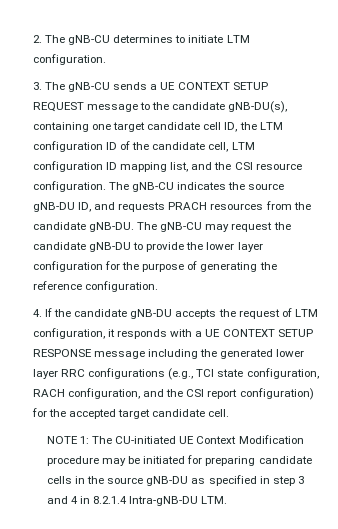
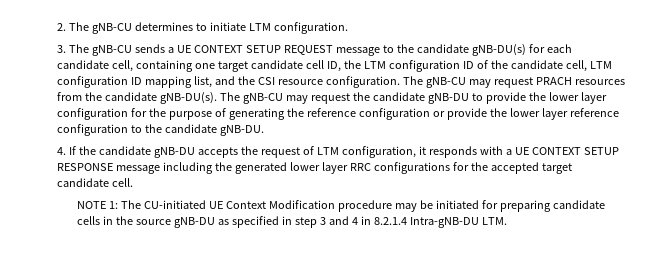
- 3. The gNB-CU sends a UE CONTEXT SETUP REQUEST message to the candidate gNB-DU(s), containing one target candidate cell ID, the LTM configuration ID of the candidate cell, LTM configuration ID mapping list, and the CSI resource configuration.
+ 3. The gNB-CU sends a UE CONTEXT SETUP REQUEST message to the candidate gNB-DU(s) for each candidate cell, containing one target candidate cell ID, the LTM configuration ID of the candidate cell, LTM configuration ID mapping list, and the CSI resource configuration.
- The gNB-CU indicates the source gNB-DU ID, and requests PRACH resources from the candidate gNB-DU.
+ The gNB-CU may request PRACH resources from the candidate gNB-DU(s).
- The gNB-CU may request the candidate gNB-DU to provide the lower layer configuration for the purpose of generating the reference configuration.
+ The gNB-CU may request the candidate gNB-DU to provide the lower layer configuration for the purpose of generating the reference configuration or provide the lower layer reference configuration to the candidate gNB-DU.
- 4. If the candidate gNB-DU accepts the request of LTM configuration, it responds with a UE CONTEXT SETUP RESPONSE message including the generated lower layer RRC configurations (e.g., TCI state configuration, RACH configuration, and the CSI report configuration) for the accepted target candidate cell.
+ 4. If the candidate gNB-DU accepts the request of LTM configuration, it responds with a UE CONTEXT SETUP RESPONSE message including the generated lower layer RRC configurations for the accepted target candidate cell.

